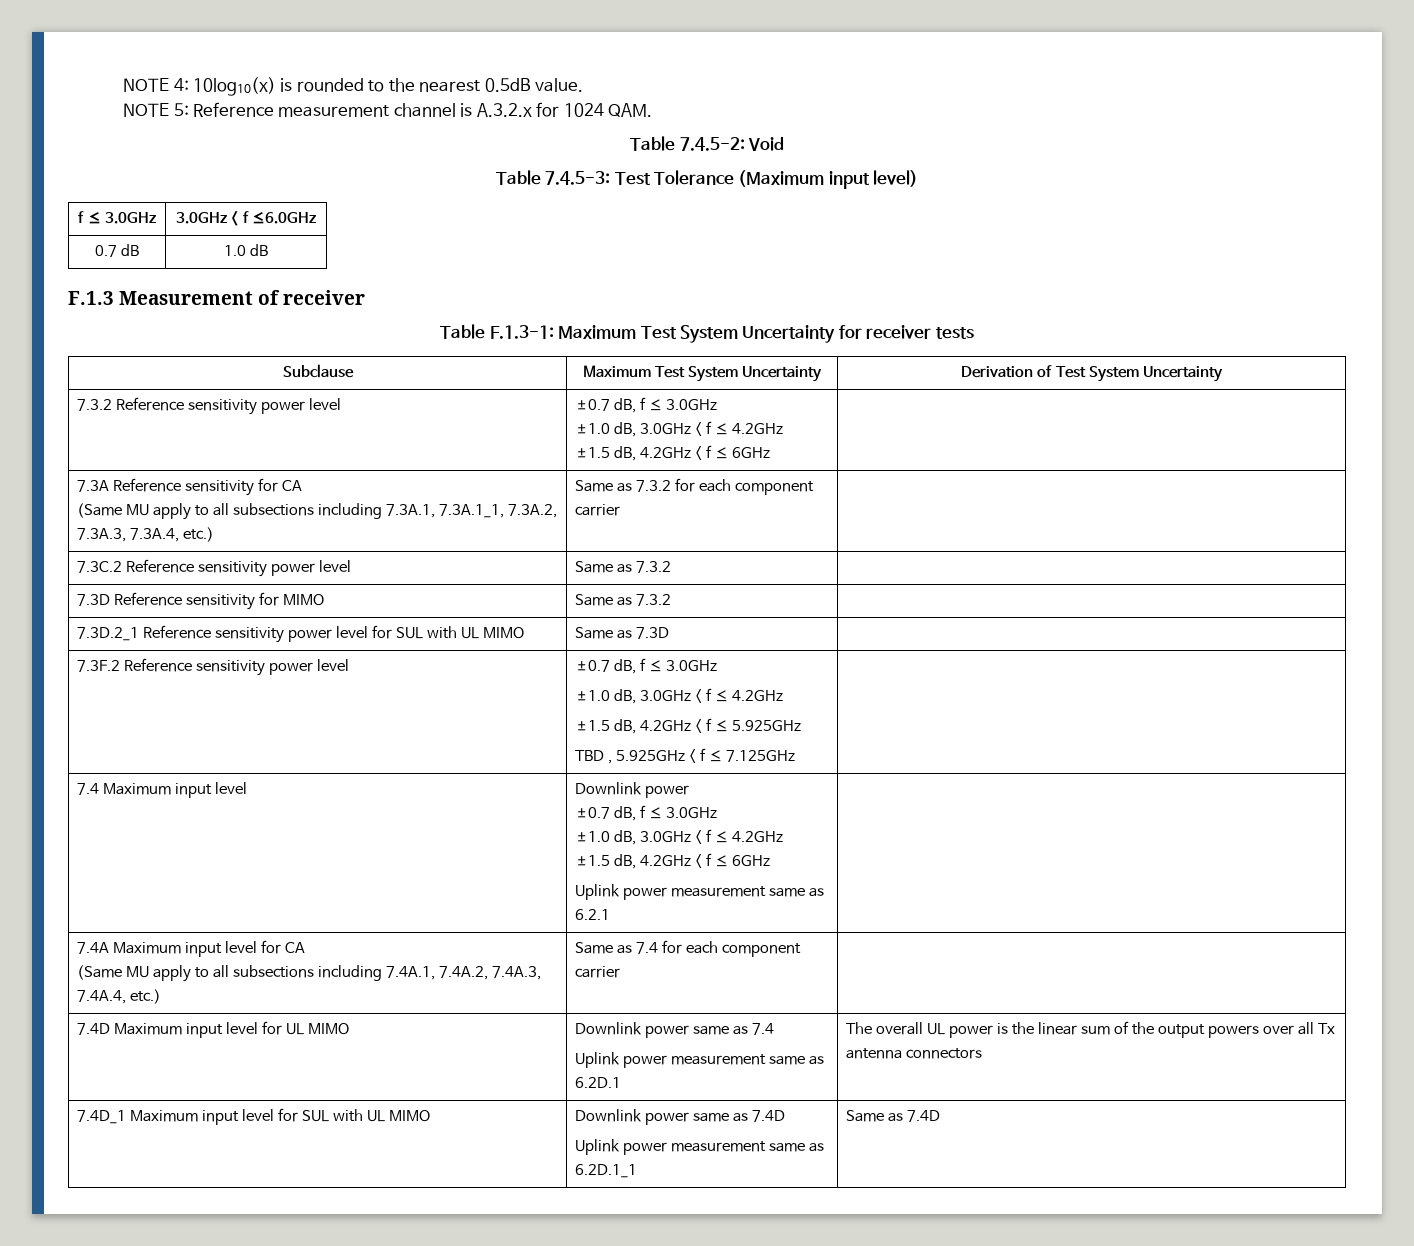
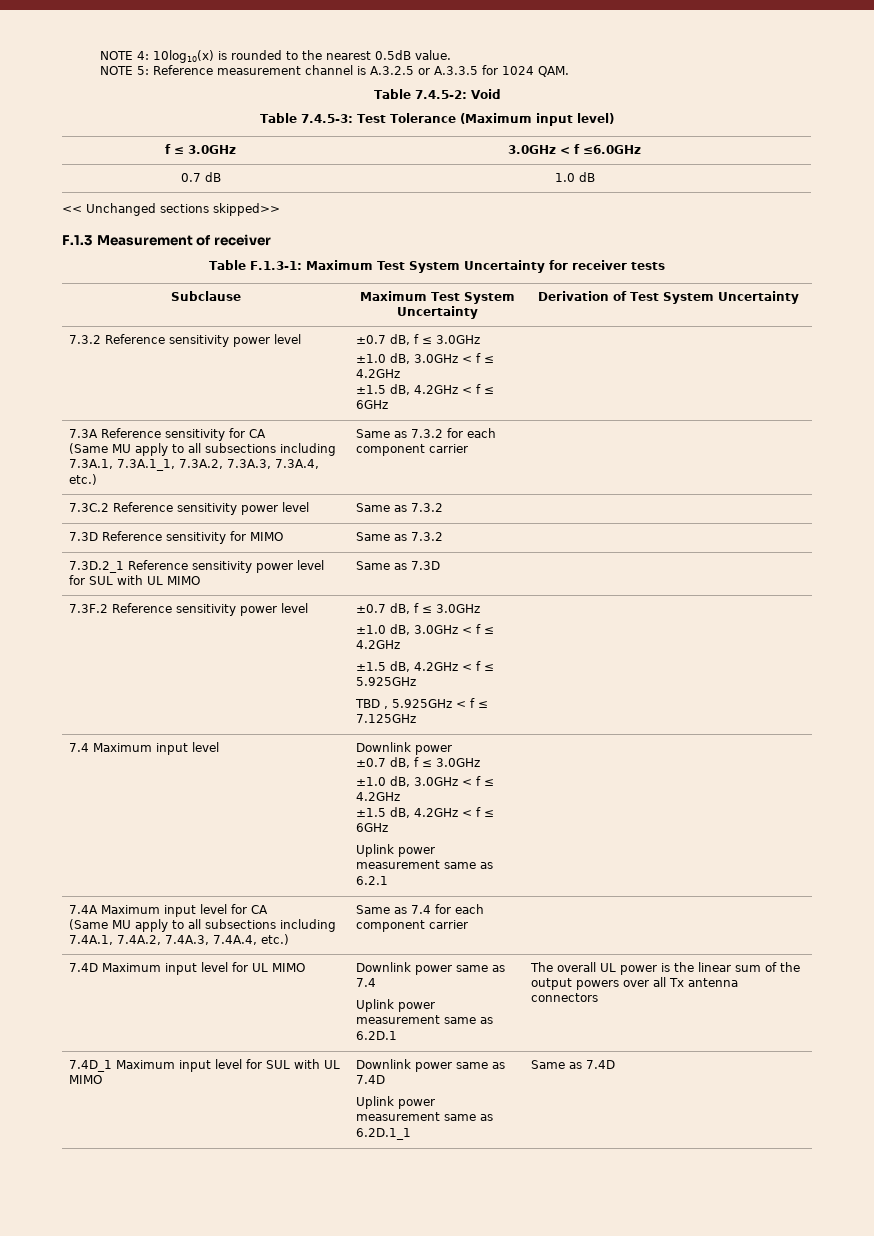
- NOTE 5: Reference measurement channel is A.3.2.x for 1024 QAM.
+ NOTE 5: Reference measurement channel is A.3.2.5 or A.3.3.5 for 1024 QAM.
+ << Unchanged sections skipped>>

